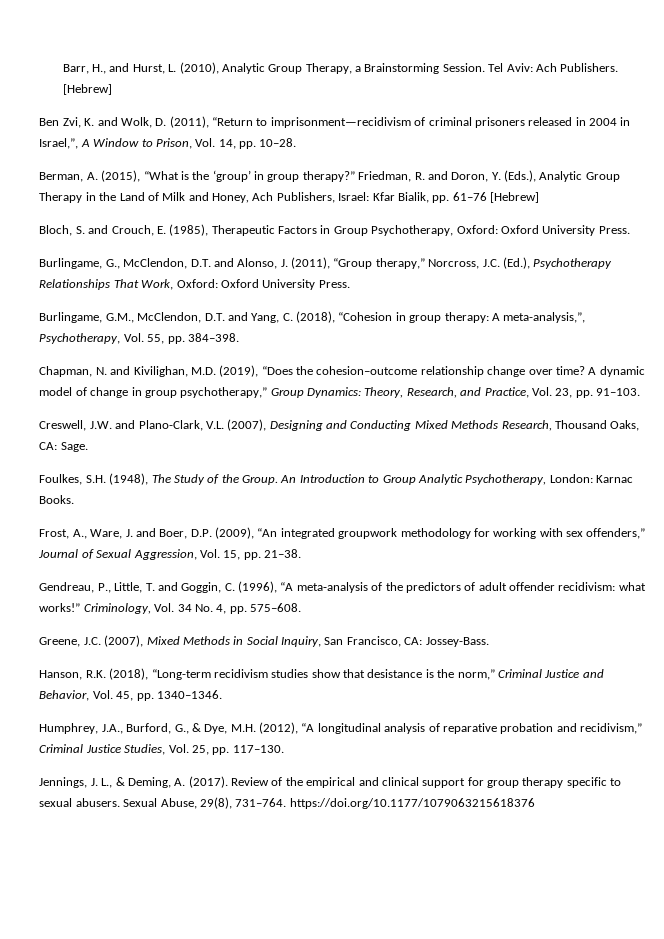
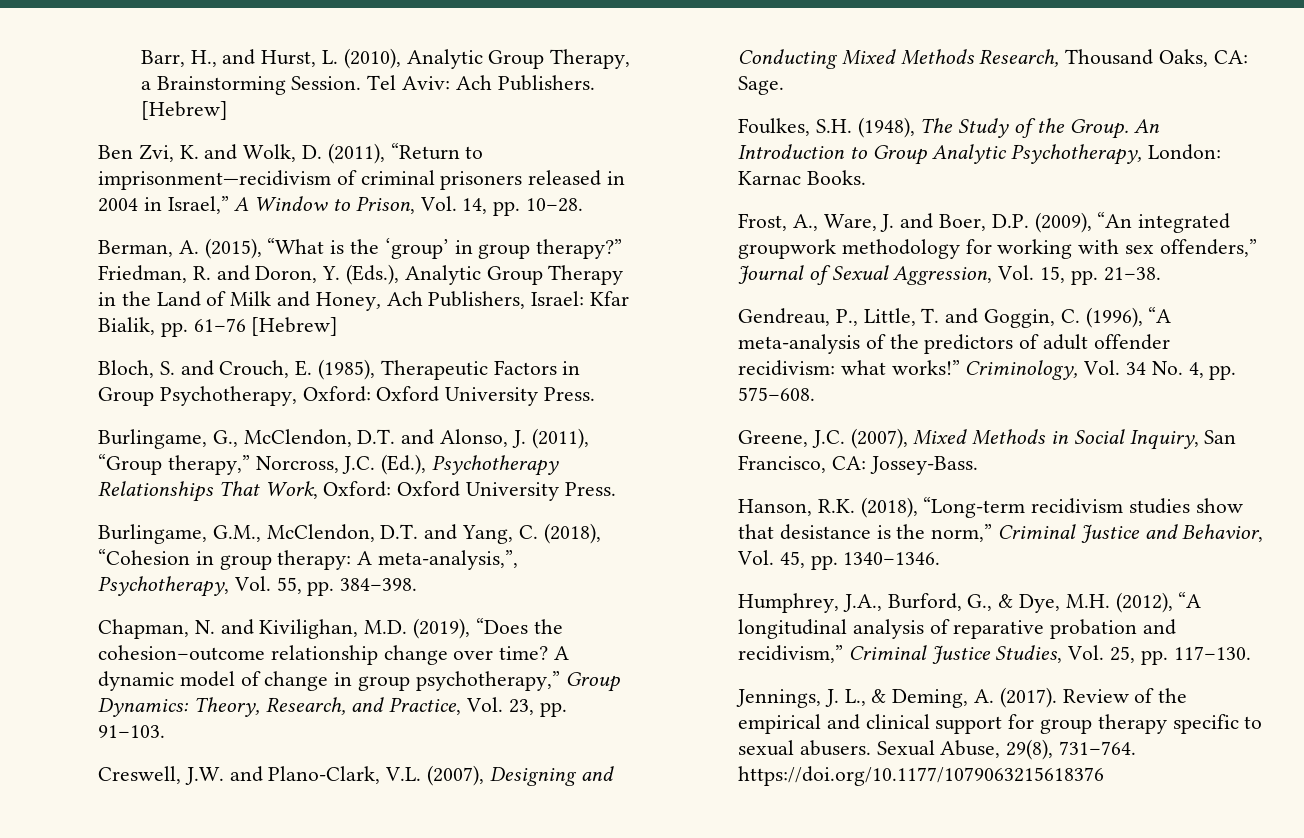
- Ben Zvi, K. and Wolk, D. (2011), “Return to imprisonment—recidivism of criminal prisoners released in 2004 in Israel,”, A Window to Prison, Vol. 14, pp. 10–28.
+ Ben Zvi, K. and Wolk, D. (2011), “Return to imprisonment—recidivism of criminal prisoners released in 2004 in Israel,” A Window to Prison, Vol. 14, pp. 10–28.

